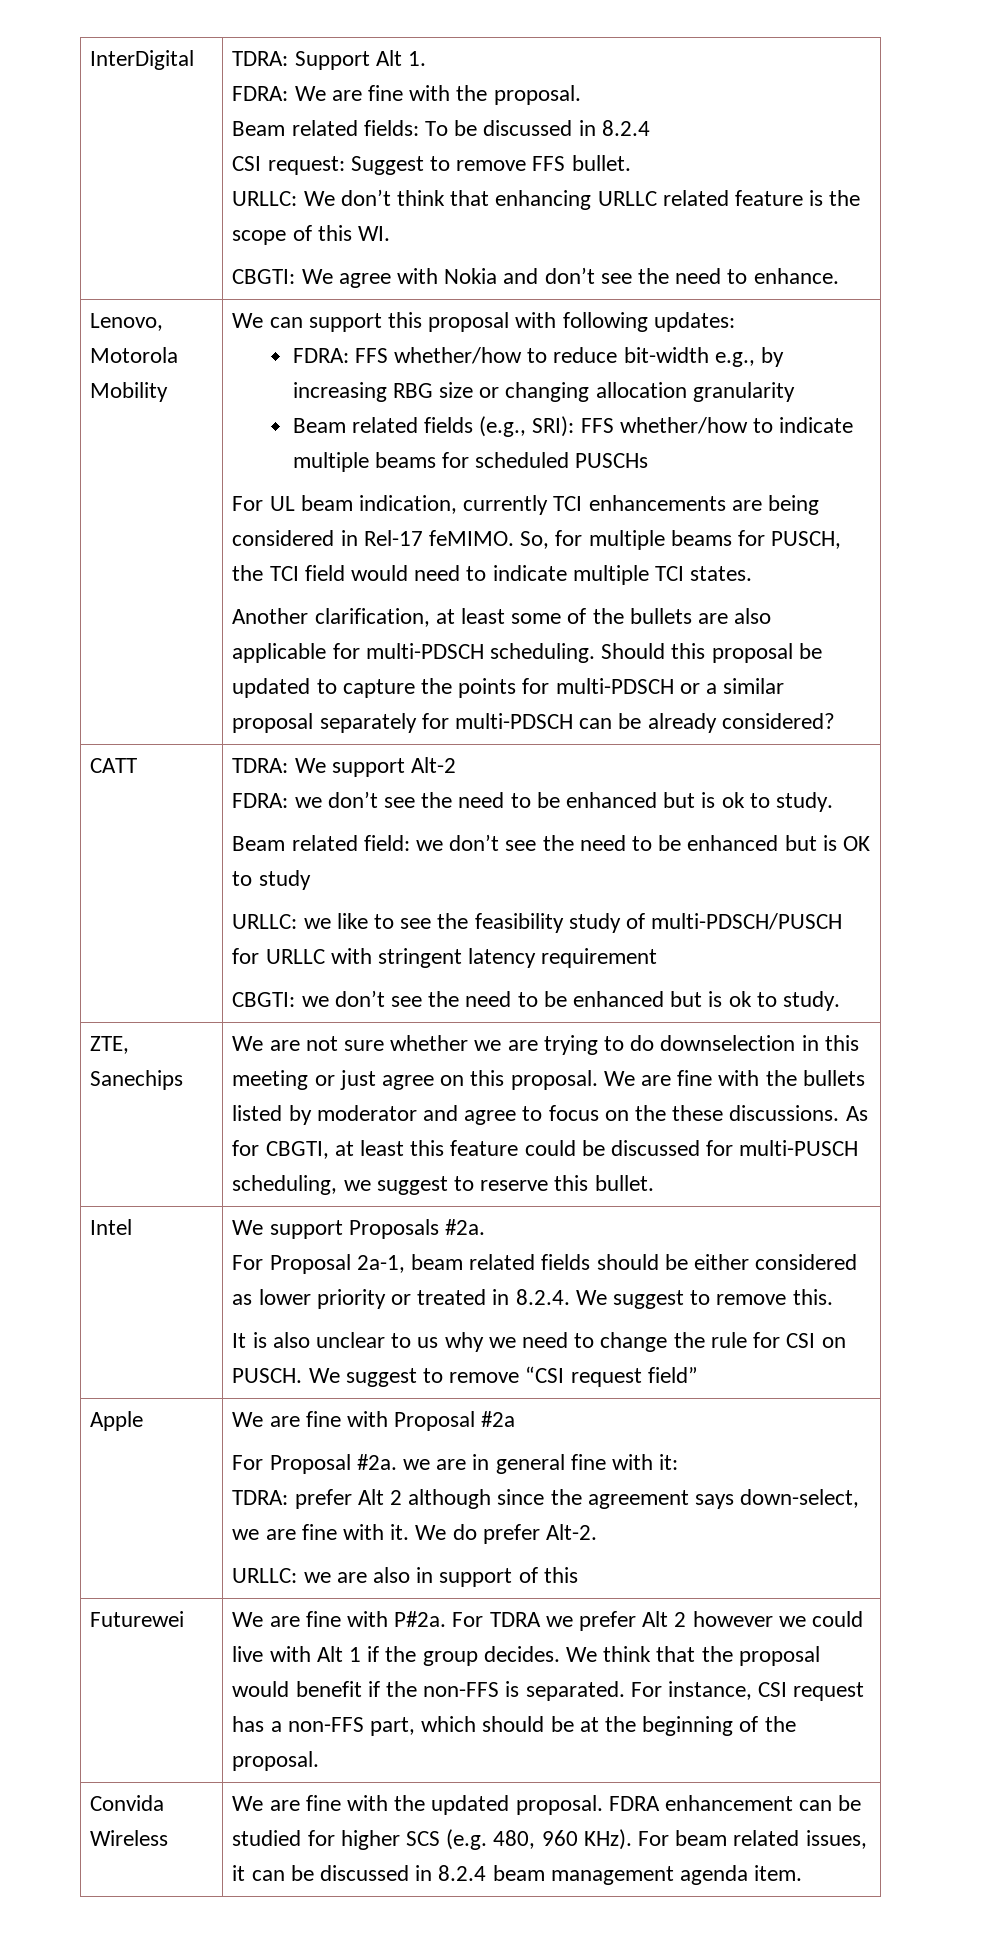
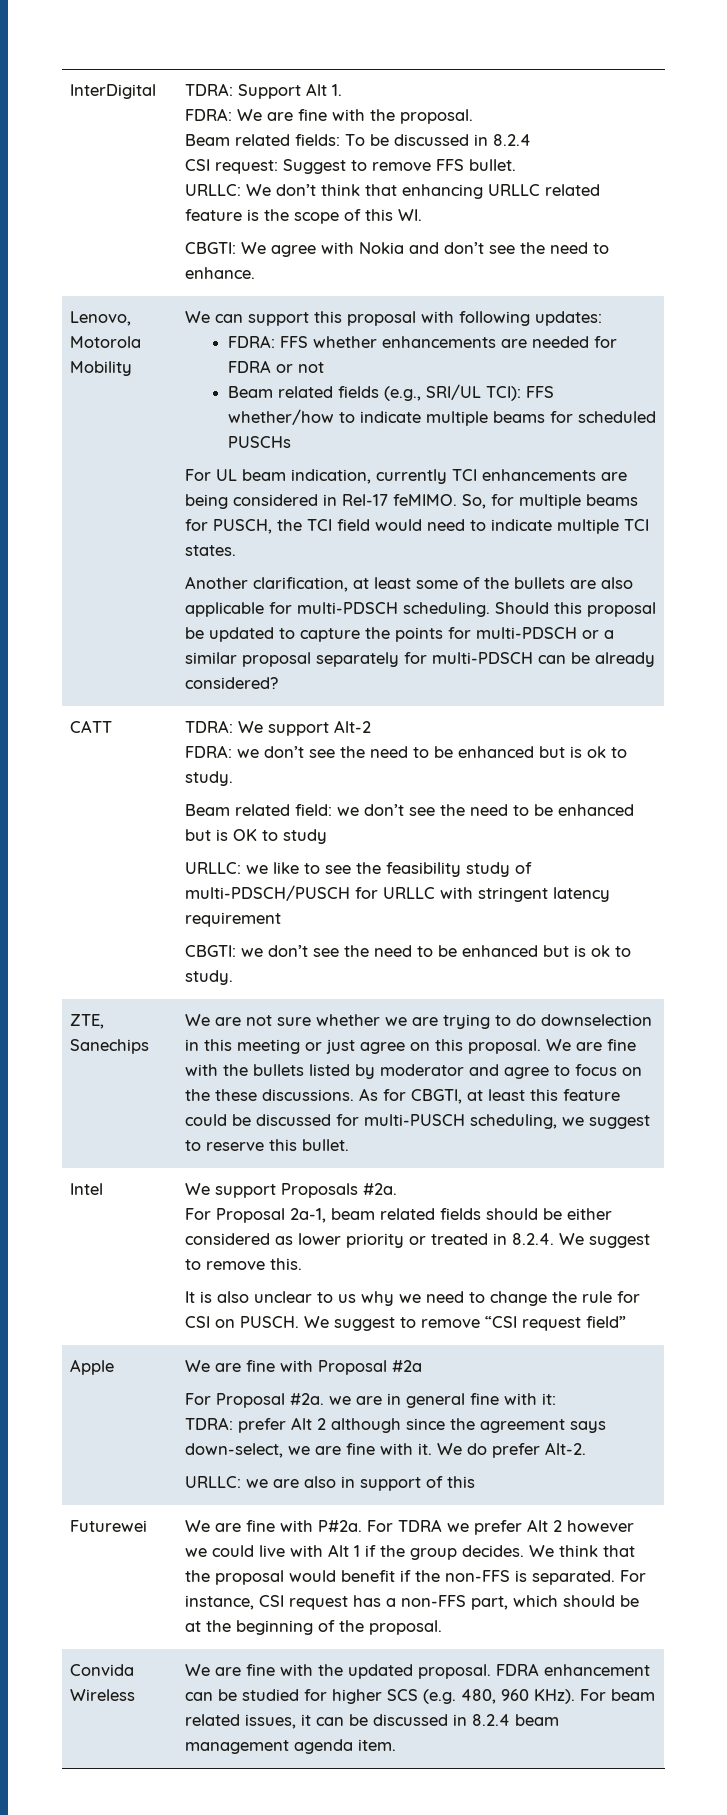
- FDRA: FFS whether/how to reduce bit-width e.g., by increasing RBG size or changing allocation granularity
+ FDRA: FFS whether enhancements are needed for FDRA or not
- Beam related fields (e.g., SRI): FFS whether/how to indicate multiple beams for scheduled PUSCHs
+ Beam related fields (e.g., SRI/UL TCI): FFS whether/how to indicate multiple beams for scheduled PUSCHs

